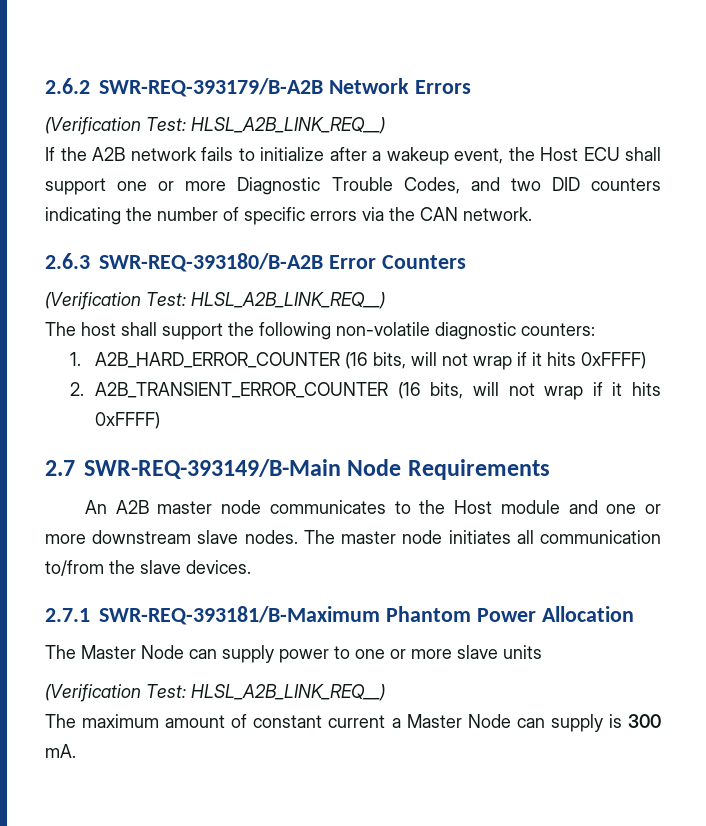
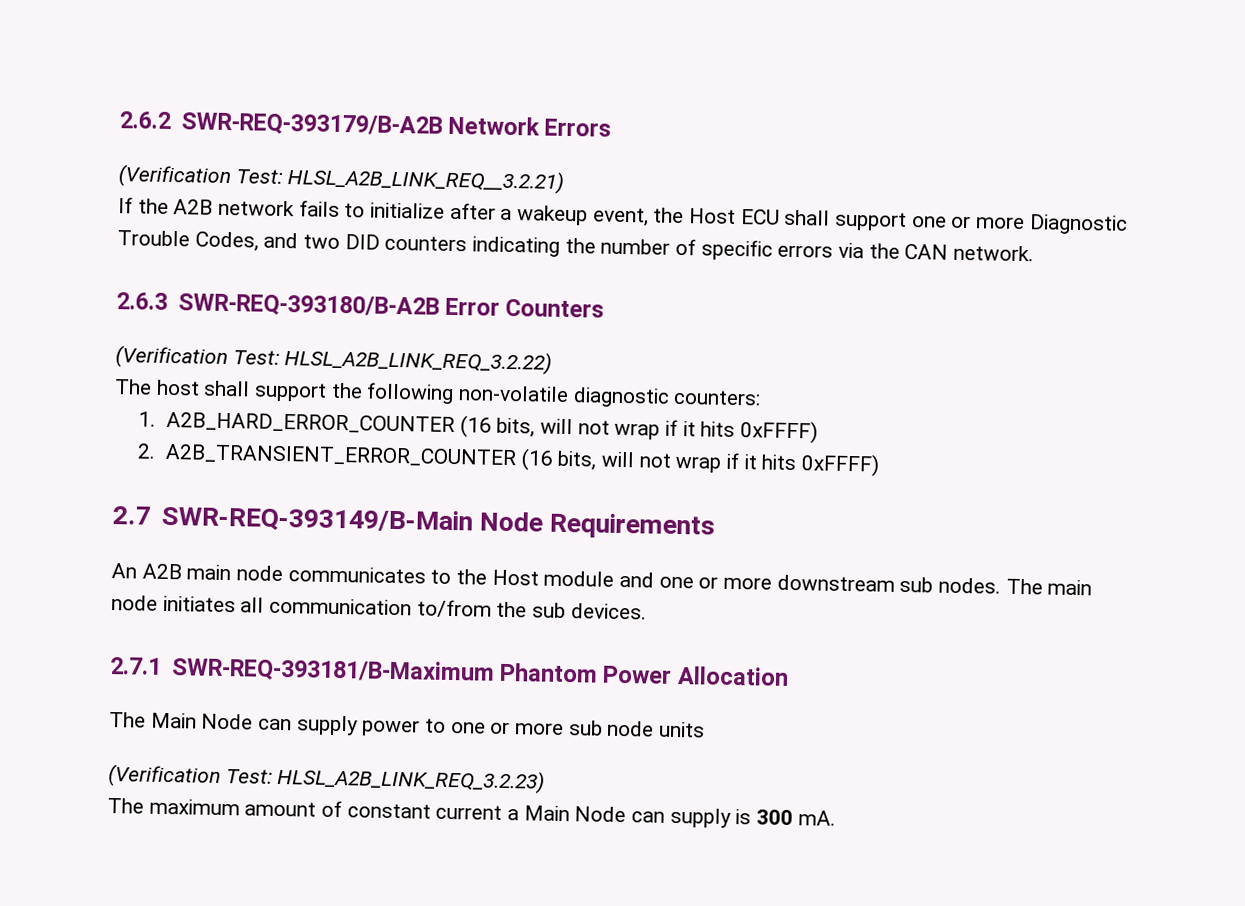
  2.6.2 SWR-REQ-393179/B-A2B Network Errors
- (Verification Test: HLSL_A2B_LINK_REQ__)
+ (Verification Test: HLSL_A2B_LINK_REQ__3.2.21)
  2.6.3 SWR-REQ-393180/B-A2B Error Counters
- (Verification Test: HLSL_A2B_LINK_REQ__)
+ (Verification Test: HLSL_A2B_LINK_REQ_3.2.22)
- An A2B master node communicates to the Host module and one or more downstream slave nodes.
+ An A2B main node communicates to the Host module and one or more downstream sub nodes.
- The master node initiates all communication to/from the slave devices.
+ The main node initiates all communication to/from the sub devices.
- The Master Node can supply power to one or more slave units
- (Verification Test: HLSL_A2B_LINK_REQ__)
+ The Main Node can supply power to one or more sub node units
+ (Verification Test: HLSL_A2B_LINK_REQ_3.2.23)
- The maximum amount of constant current a Master Node can supply is 300 mA.
+ The maximum amount of constant current a Main Node can supply is 300 mA.

